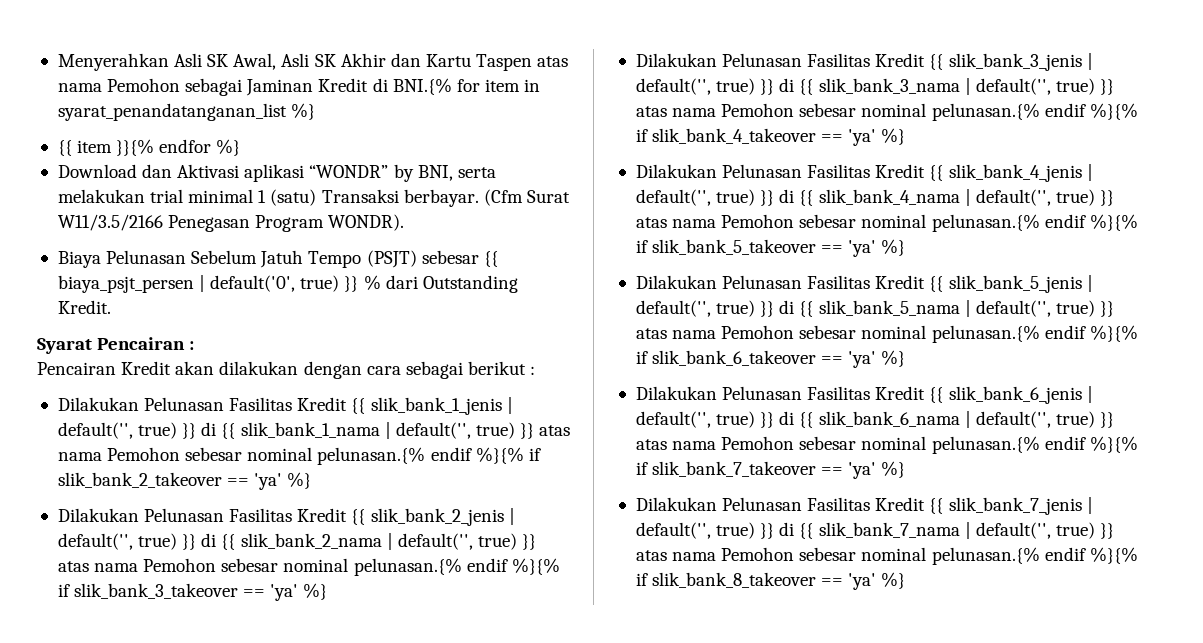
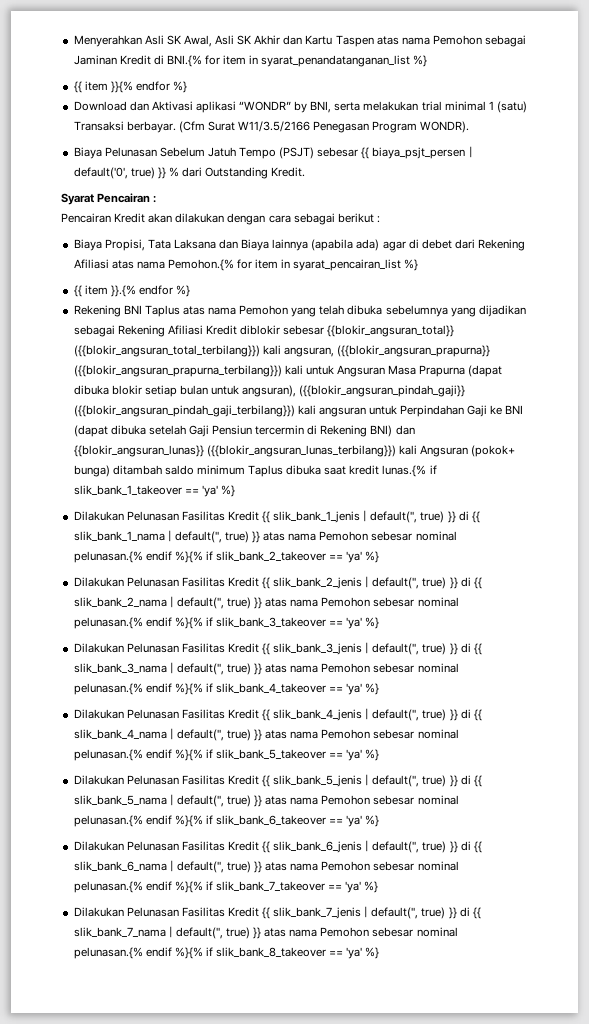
+ Biaya Propisi, Tata Laksana dan Biaya lainnya (apabila ada) agar di debet dari Rekening Afiliasi atas nama Pemohon.{% for item in syarat_pencairan_list %}
+ {{ item }}.{% endfor %}
+ Rekening BNI Taplus atas nama Pemohon yang telah dibuka sebelumnya yang dijadikan sebagai Rekening Afiliasi Kredit diblokir sebesar {{blokir_angsuran_total}} ({{blokir_angsuran_total_terbilang}}) kali angsuran, ({{blokir_angsuran_prapurna}} ({{blokir_angsuran_prapurna_terbilang}}) kali untuk Angsuran Masa Prapurna (dapat dibuka blokir setiap bulan untuk angsuran), ({{blokir_angsuran_pindah_gaji}} ({{blokir_angsuran_pindah_gaji_terbilang}}) kali angsuran untuk Perpindahan Gaji ke BNI (dapat dibuka setelah Gaji Pensiun tercermin di Rekening BNI) dan {{blokir_angsuran_lunas}} ({{blokir_angsuran_lunas_terbilang}}) kali Angsuran (pokok+ bunga) ditambah saldo minimum Taplus dibuka saat kredit lunas.{% if slik_bank_1_takeover == 'ya' %}

